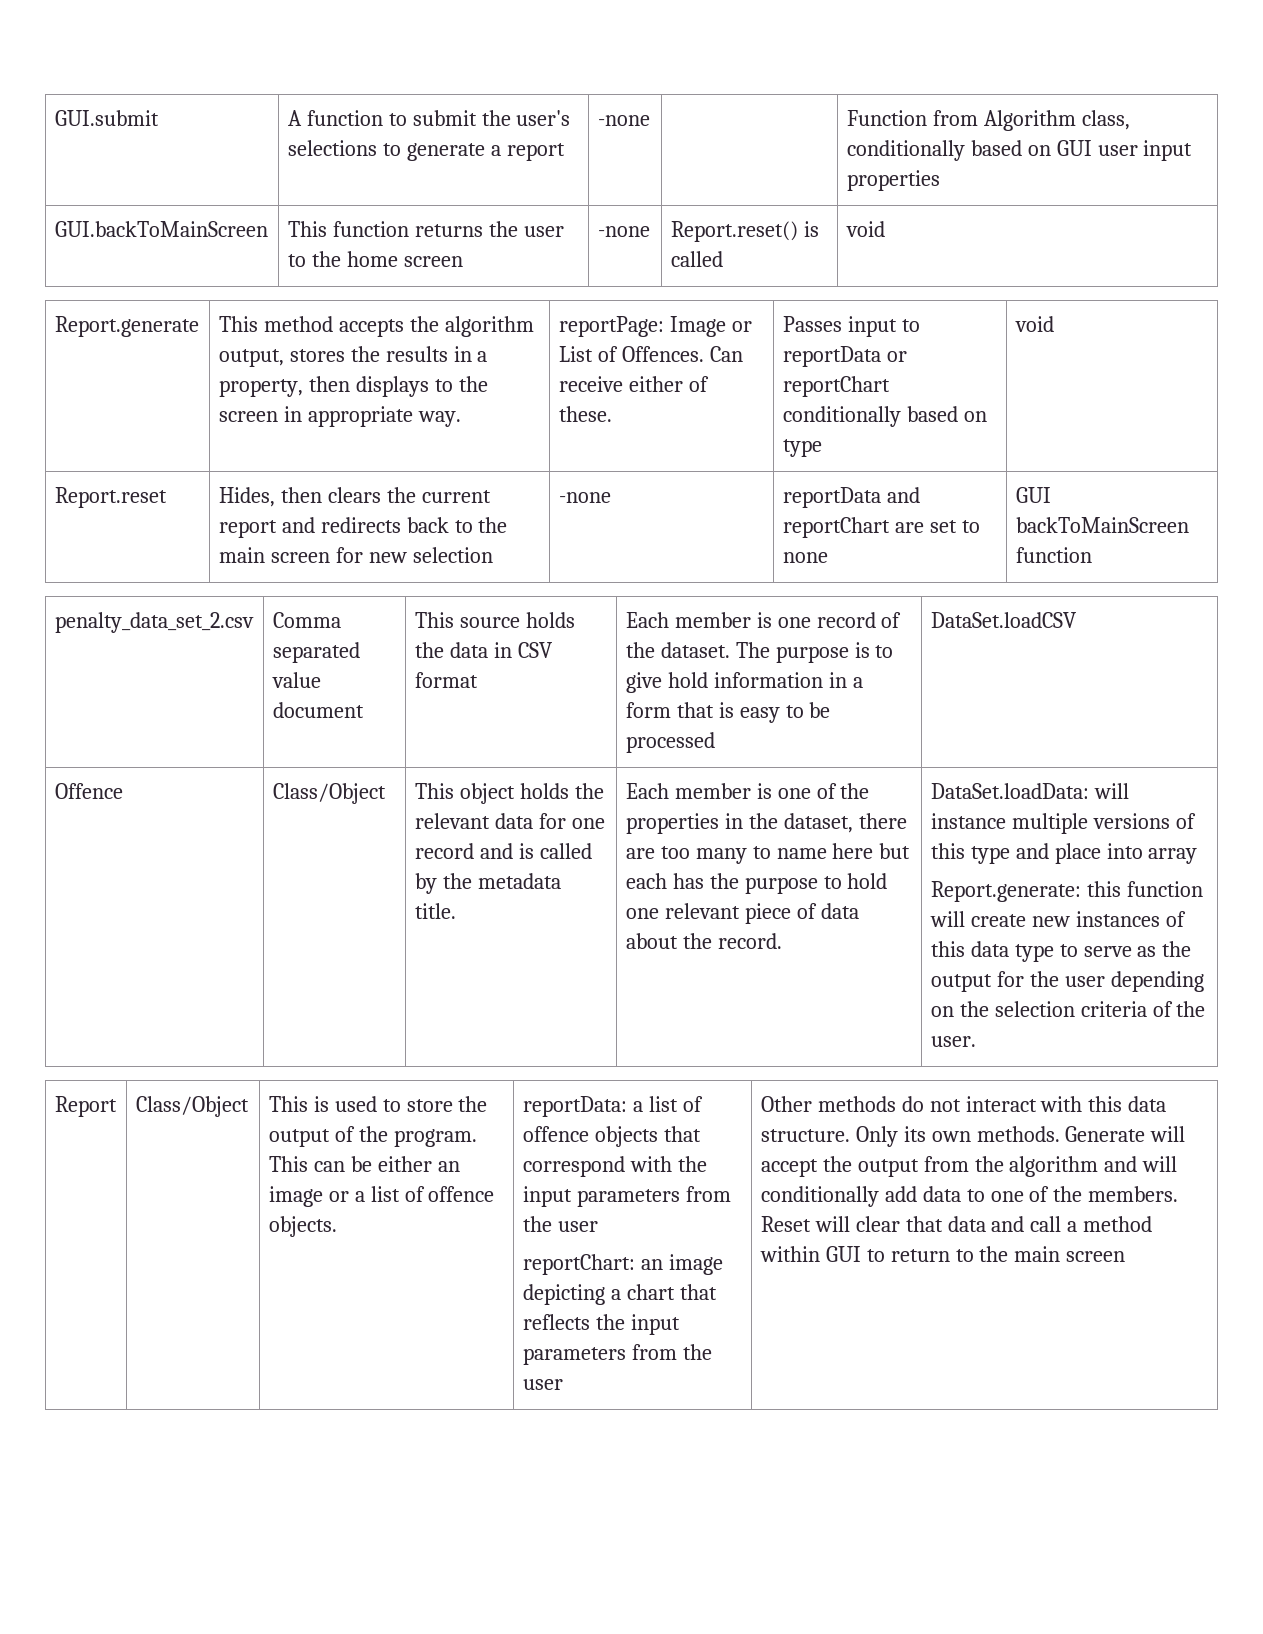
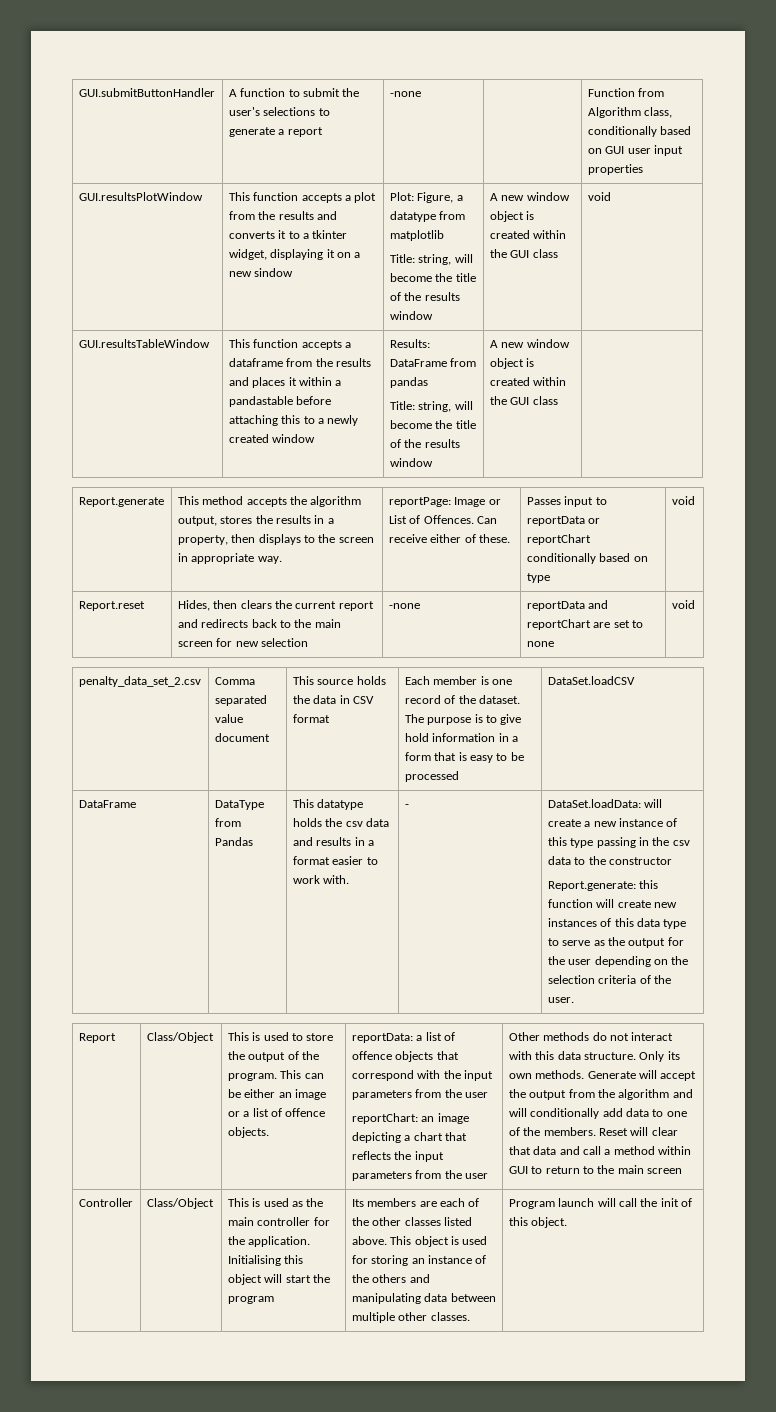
- GUI.submit | A function to submit the user's selections to generate a report | -none | | Function from Algorithm class, conditionally based on GUI user input properties
+ GUI.submitButtonHandler | A function to submit the user's selections to generate a report | -none | | Function from Algorithm class, conditionally based on GUI user input properties
- GUI.backToMainScreen | This function returns the user to the home screen | -none | Report.reset() is called | void
+ GUI.resultsPlotWindow | This function accepts a plot from the results and converts it to a tkinter widget, displaying it on a new sindow | Plot: Figure, a datatype from matplotlib
+ Title: string, will become the title of the results window | A new window object is created within the GUI class | void
+ GUI.resultsTableWindow | This function accepts a dataframe from the results and places it within a pandastable before attaching this to a newly created window | Results: DataFrame from pandas
+ Title: string, will become the title of the results window | A new window object is created within the GUI class
- Report.reset | Hides, then clears the current report and redirects back to the main screen for new selection | -none | reportData and reportChart are set to none | GUI backToMainScreen function
+ Report.reset | Hides, then clears the current report and redirects back to the main screen for new selection | -none | reportData and reportChart are set to none | void
- Offence | Class/Object | This object holds the relevant data for one record and is called by the metadata title. | Each member is one of the properties in the dataset, there are too many to name here but each has the purpose to hold one relevant piece of data about the record. | DataSet.loadData: will instance multiple versions of this type and place into array
+ DataFrame | DataType from Pandas | This datatype holds the csv data and results in a format easier to work with. | - | DataSet.loadData: will create a new instance of this type passing in the csv data to the constructor
+ Controller | Class/Object | This is used as the main controller for the application. Initialising this object will start the program | Its members are each of the other classes listed above. This object is used for storing an instance of the others and manipulating data between multiple other classes. | Program launch will call the init of this object.

